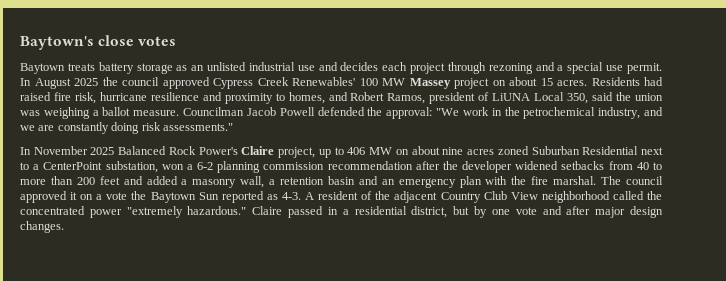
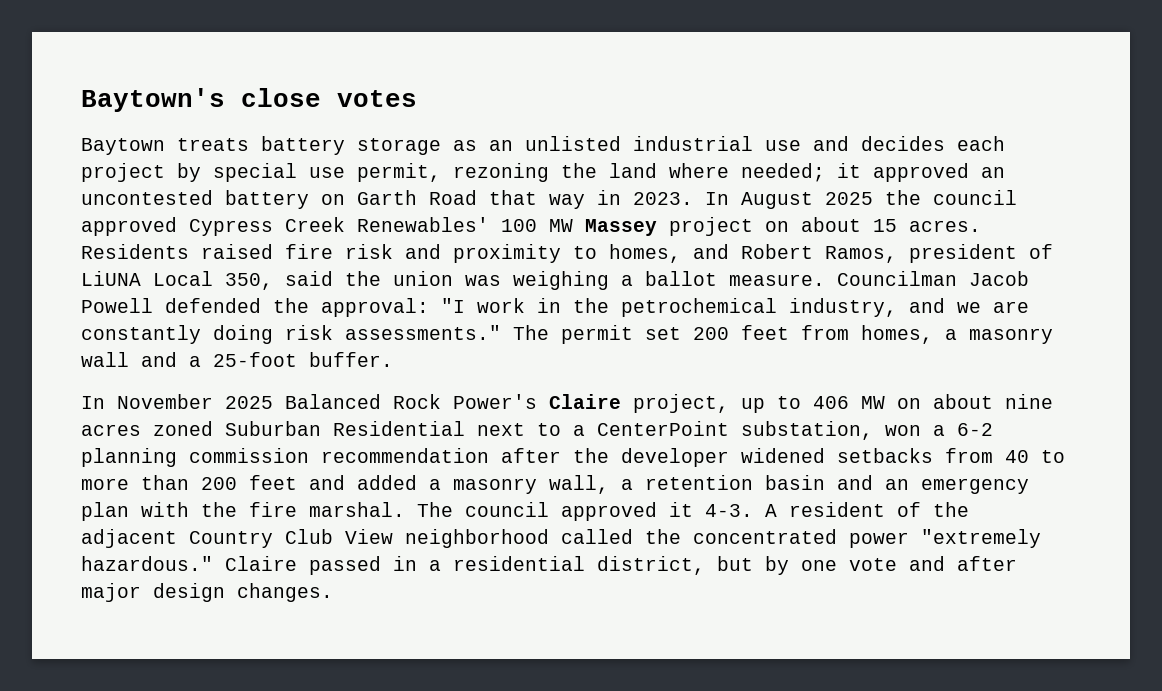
- Baytown treats battery storage as an unlisted industrial use and decides each project through rezoning and a special use permit.
+ Baytown treats battery storage as an unlisted industrial use and decides each project by special use permit, rezoning the land where needed; it approved an uncontested battery on Garth Road that way in 2023.
- Residents had raised fire risk, hurricane resilience and proximity to homes, and Robert Ramos, president of LiUNA Local 350, said the union was weighing a ballot measure.
+ Residents raised fire risk and proximity to homes, and Robert Ramos, president of LiUNA Local 350, said the union was weighing a ballot measure.
- Councilman Jacob Powell defended the approval: "We work in the petrochemical industry, and we are constantly doing risk assessments."
+ Councilman Jacob Powell defended the approval: "I work in the petrochemical industry, and we are constantly doing risk assessments." The permit set 200 feet from homes, a masonry wall and a 25-foot buffer.
- The council approved it on a vote the Baytown Sun reported as 4-3.
+ The council approved it 4-3.

